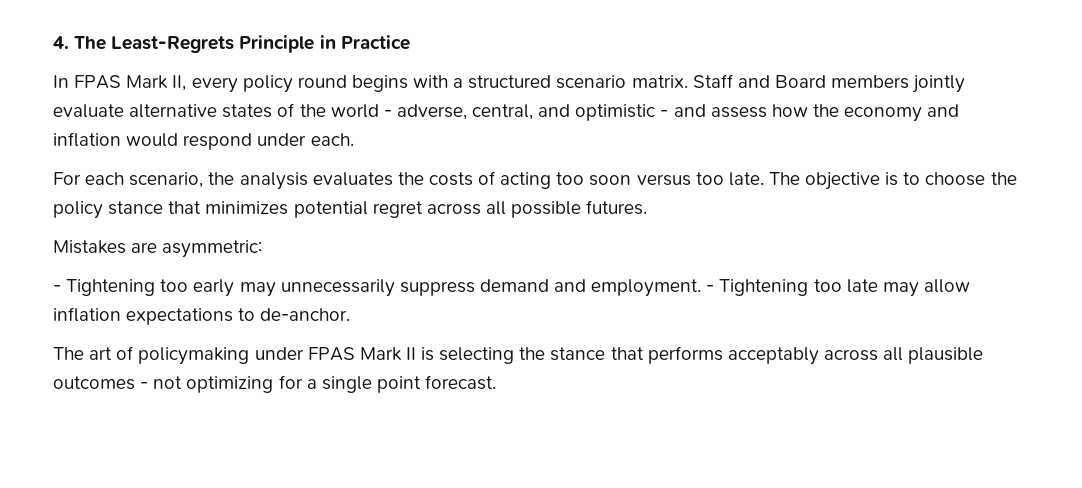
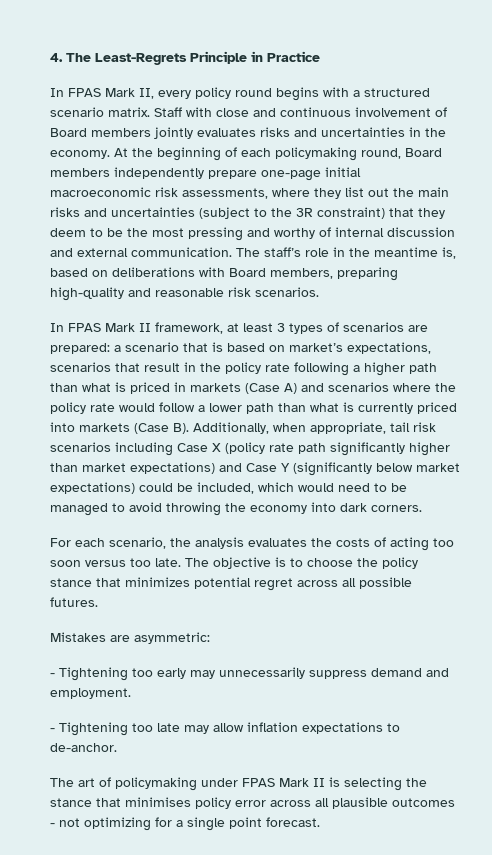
- Staff and Board members jointly evaluate alternative states of the world - adverse, central, and optimistic - and assess how the economy and inflation would respond under each.
+ Staff with close and continuous involvement of Board members jointly evaluates risks and uncertainties in the economy. At the beginning of each policymaking round, Board members independently prepare one-page initial macroeconomic risk assessments, where they list out the main risks and uncertainties (subject to the 3R constraint) that they deem to be the most pressing and worthy of internal discussion and external communication. The staff’s role in the meantime is, based on deliberations with Board members, preparing high-quality and reasonable risk scenarios.
+ In FPAS Mark II framework, at least 3 types of scenarios are prepared: a scenario that is based on market’s expectations, scenarios that result in the policy rate following a higher path than what is priced in markets (Case A) and scenarios where the policy rate would follow a lower path than what is currently priced into markets (Case B). Additionally, when appropriate, tail risk scenarios including Case X (policy rate path significantly higher than market expectations) and Case Y (significantly below market expectations) could be included, which would need to be managed to avoid throwing the economy into dark corners.
- - Tightening too early may unnecessarily suppress demand and employment. - Tightening too late may allow inflation expectations to de-anchor.
+ - Tightening too early may unnecessarily suppress demand and employment.
+ - Tightening too late may allow inflation expectations to de-anchor.
- The art of policymaking under FPAS Mark II is selecting the stance that performs acceptably across all plausible outcomes - not optimizing for a single point forecast.
+ The art of policymaking under FPAS Mark II is selecting the stance that minimises policy error across all plausible outcomes - not optimizing for a single point forecast.

